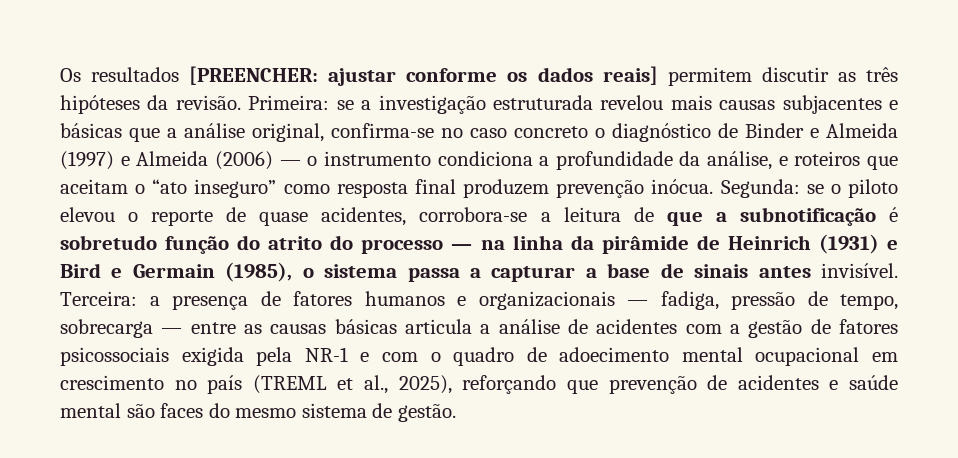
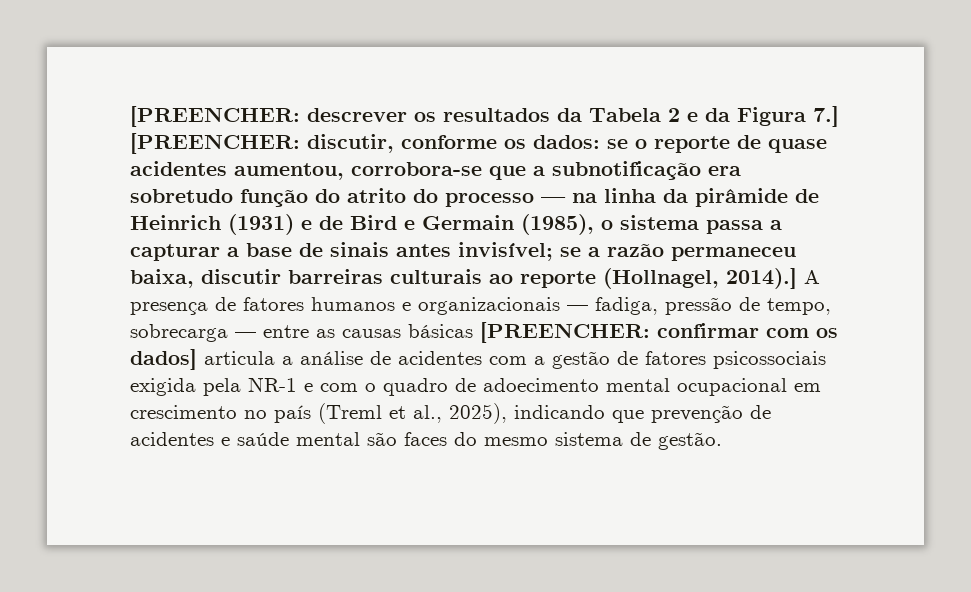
- Os resultados [PREENCHER: ajustar conforme os dados reais] permitem discutir as três hipóteses da revisão. Primeira: se a investigação estruturada revelou mais causas subjacentes e básicas que a análise original, confirma-se no caso concreto o diagnóstico de Binder e Almeida (1997) e Almeida (2006) — o instrumento condiciona a profundidade da análise, e roteiros que aceitam o “ato inseguro” como resposta final produzem prevenção inócua. Segunda: se o piloto elevou o reporte de quase acidentes, corrobora-se a leitura de que a subnotificação é sobretudo função do atrito do processo — na linha da pirâmide de Heinrich (1931) e Bird e Germain (1985), o sistema passa a capturar a base de sinais antes invisível. Terceira: a presença de fatores humanos e organizacionais — fadiga, pressão de tempo, sobrecarga — entre as causas básicas articula a análise de acidentes com a gestão de fatores psicossociais exigida pela NR-1 e com o quadro de adoecimento mental ocupacional em crescimento no país (TREML et al., 2025), reforçando que prevenção de acidentes e saúde mental são faces do mesmo sistema de gestão.
+ [PREENCHER: descrever os resultados da Tabela 2 e da Figura 7.] [PREENCHER: discutir, conforme os dados: se o reporte de quase acidentes aumentou, corrobora-se que a subnotificação era sobretudo função do atrito do processo — na linha da pirâmide de Heinrich (1931) e de Bird e Germain (1985), o sistema passa a capturar a base de sinais antes invisível; se a razão permaneceu baixa, discutir barreiras culturais ao reporte (Hollnagel, 2014).] A presença de fatores humanos e organizacionais — fadiga, pressão de tempo, sobrecarga — entre as causas básicas [PREENCHER: confirmar com os dados] articula a análise de acidentes com a gestão de fatores psicossociais exigida pela NR-1 e com o quadro de adoecimento mental ocupacional em crescimento no país (Treml et al., 2025), indicando que prevenção de acidentes e saúde mental são faces do mesmo sistema de gestão.

